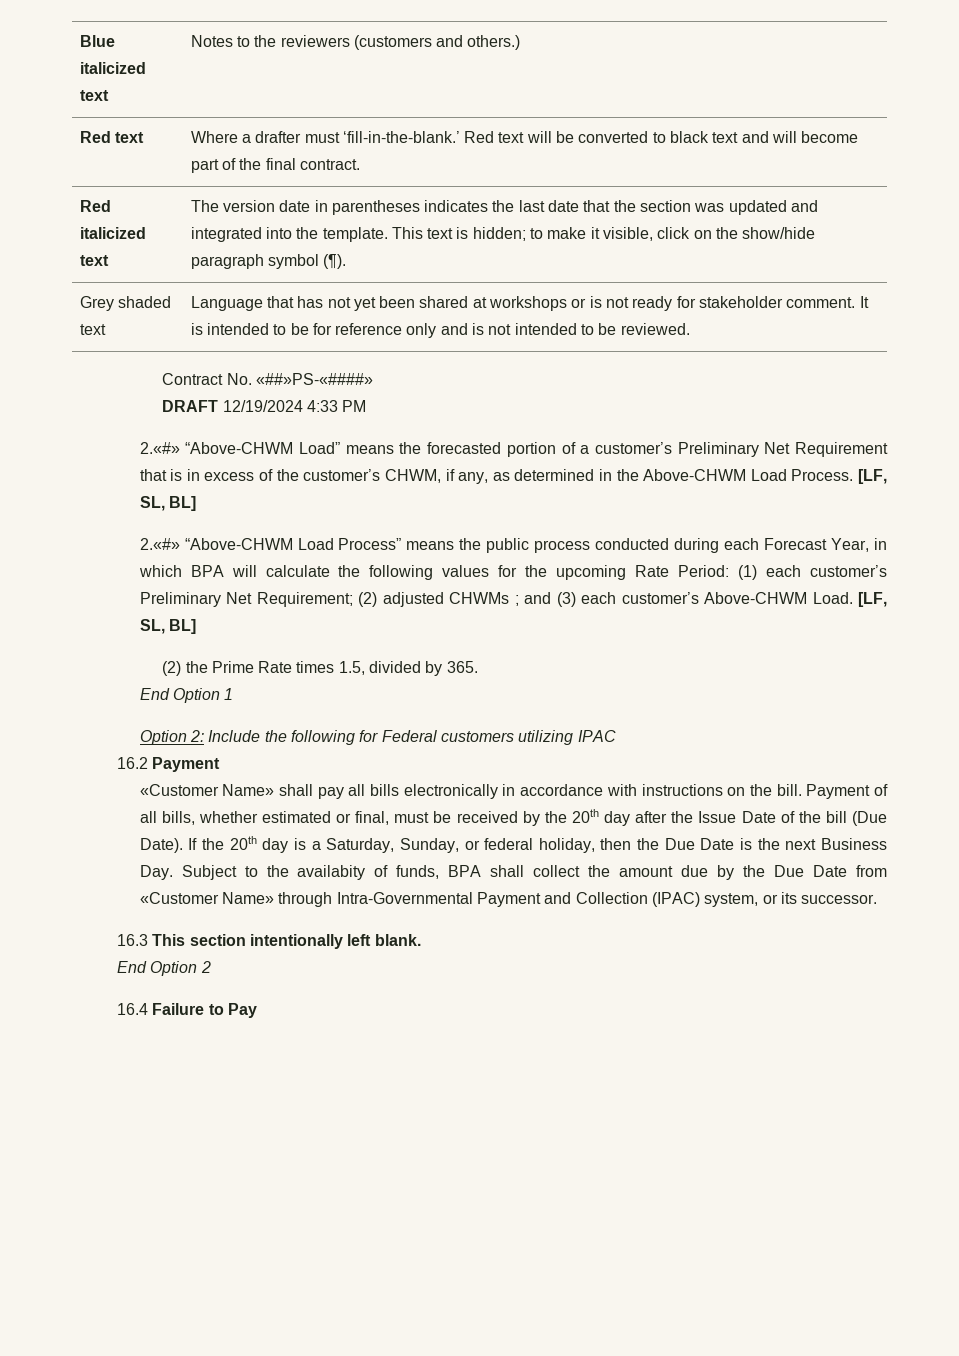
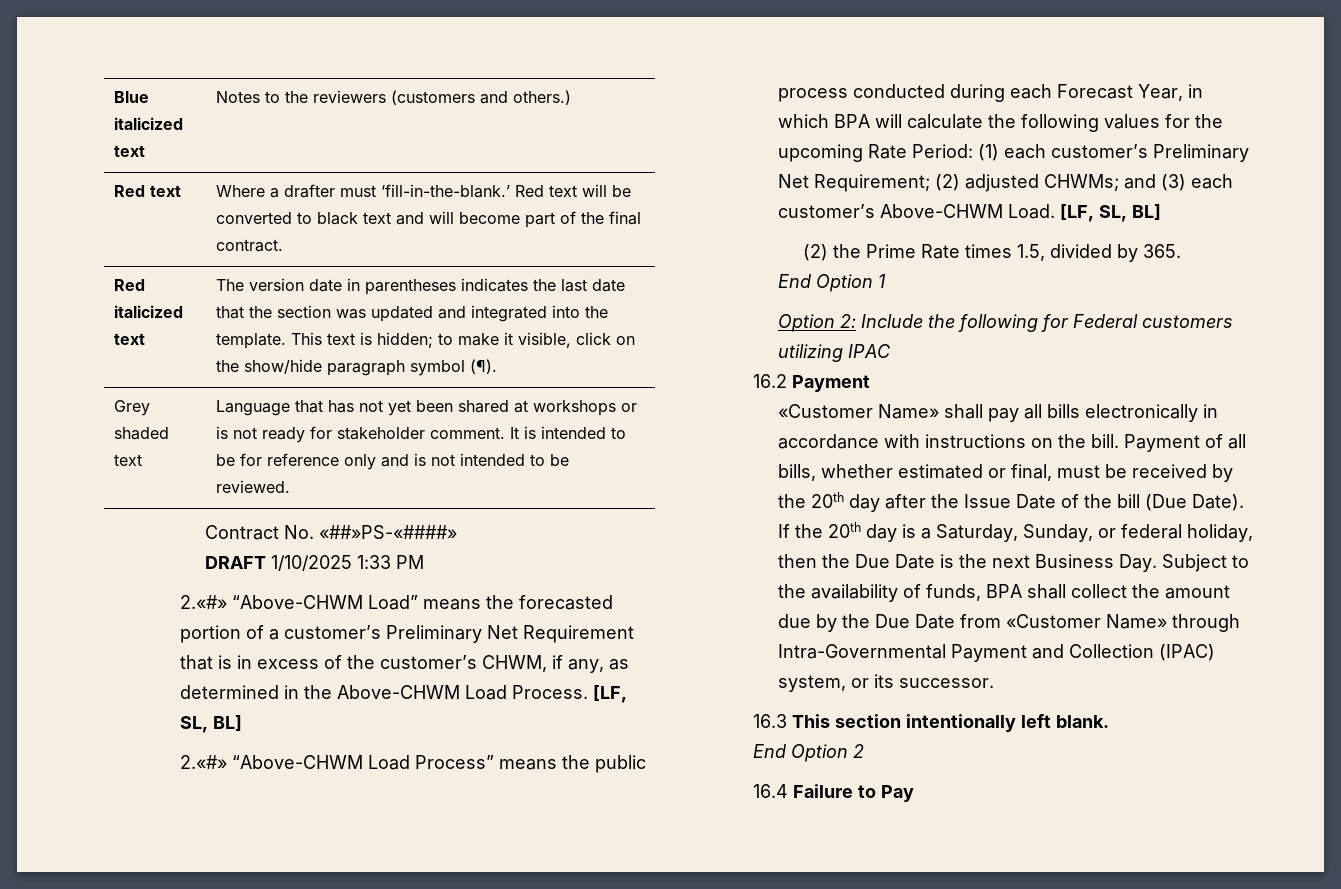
- DRAFT 12/19/2024 4:33 PM
+ DRAFT 1/10/2025 1:33 PM
- 2.«#» “Above-CHWM Load Process” means the public process conducted during each Forecast Year, in which BPA will calculate the following values for the upcoming Rate Period: (1) each customer’s Preliminary Net Requirement; (2) adjusted CHWMs ; and (3) each customer’s Above-CHWM Load.
+ 2.«#» “Above-CHWM Load Process” means the public process conducted during each Forecast Year, in which BPA will calculate the following values for the upcoming Rate Period: (1) each customer’s Preliminary Net Requirement; (2) adjusted CHWMs; and (3) each customer’s Above-CHWM Load.
- If the 20th day is a Saturday, Sunday, or federal holiday, then the Due Date is the next Business Day. Subject to the availabity of funds, BPA shall collect the amount due by the Due Date from «Customer Name» through Intra-Governmental Payment and Collection (IPAC) system, or its successor.
+ If the 20th day is a Saturday, Sunday, or federal holiday, then the Due Date is the next Business Day. Subject to the availability of funds, BPA shall collect the amount due by the Due Date from «Customer Name» through Intra-Governmental Payment and Collection (IPAC) system, or its successor.

